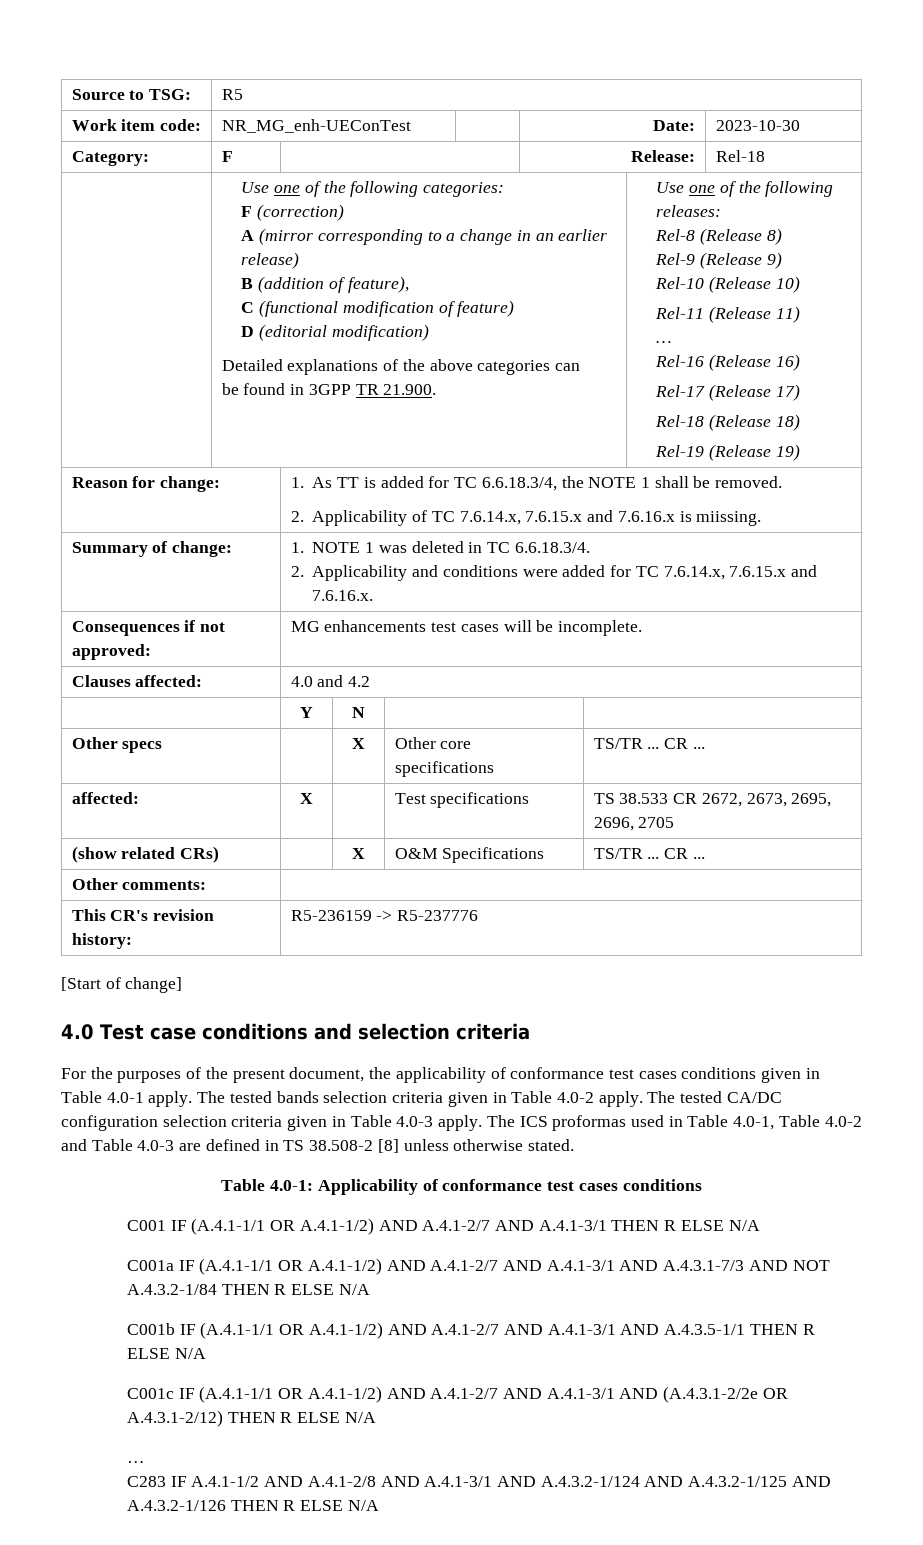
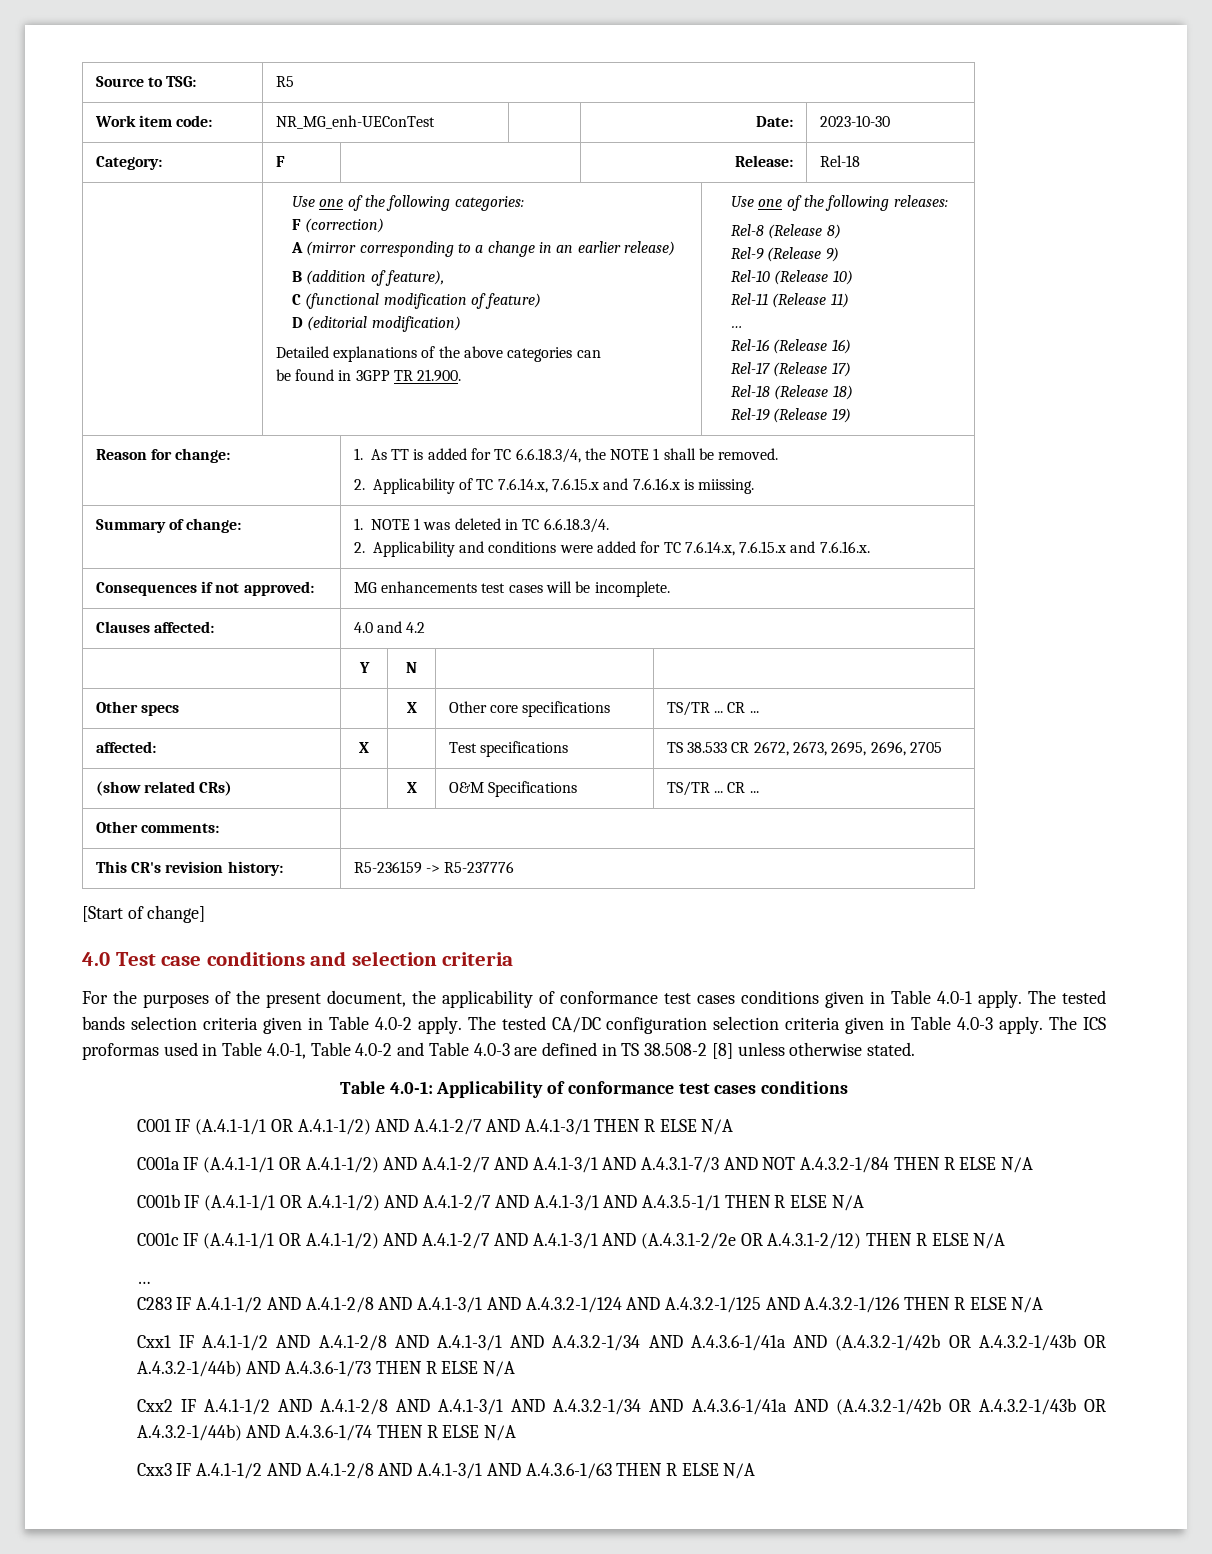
+ Cxx1 IF A.4.1-1/2 AND A.4.1-2/8 AND A.4.1-3/1 AND A.4.3.2-1/34 AND A.4.3.6-1/41a AND (A.4.3.2-1/42b OR A.4.3.2-1/43b OR A.4.3.2-1/44b) AND A.4.3.6-1/73 THEN R ELSE N/A
+ Cxx2 IF A.4.1-1/2 AND A.4.1-2/8 AND A.4.1-3/1 AND A.4.3.2-1/34 AND A.4.3.6-1/41a AND (A.4.3.2-1/42b OR A.4.3.2-1/43b OR A.4.3.2-1/44b) AND A.4.3.6-1/74 THEN R ELSE N/A
+ Cxx3 IF A.4.1-1/2 AND A.4.1-2/8 AND A.4.1-3/1 AND A.4.3.6-1/63 THEN R ELSE N/A

